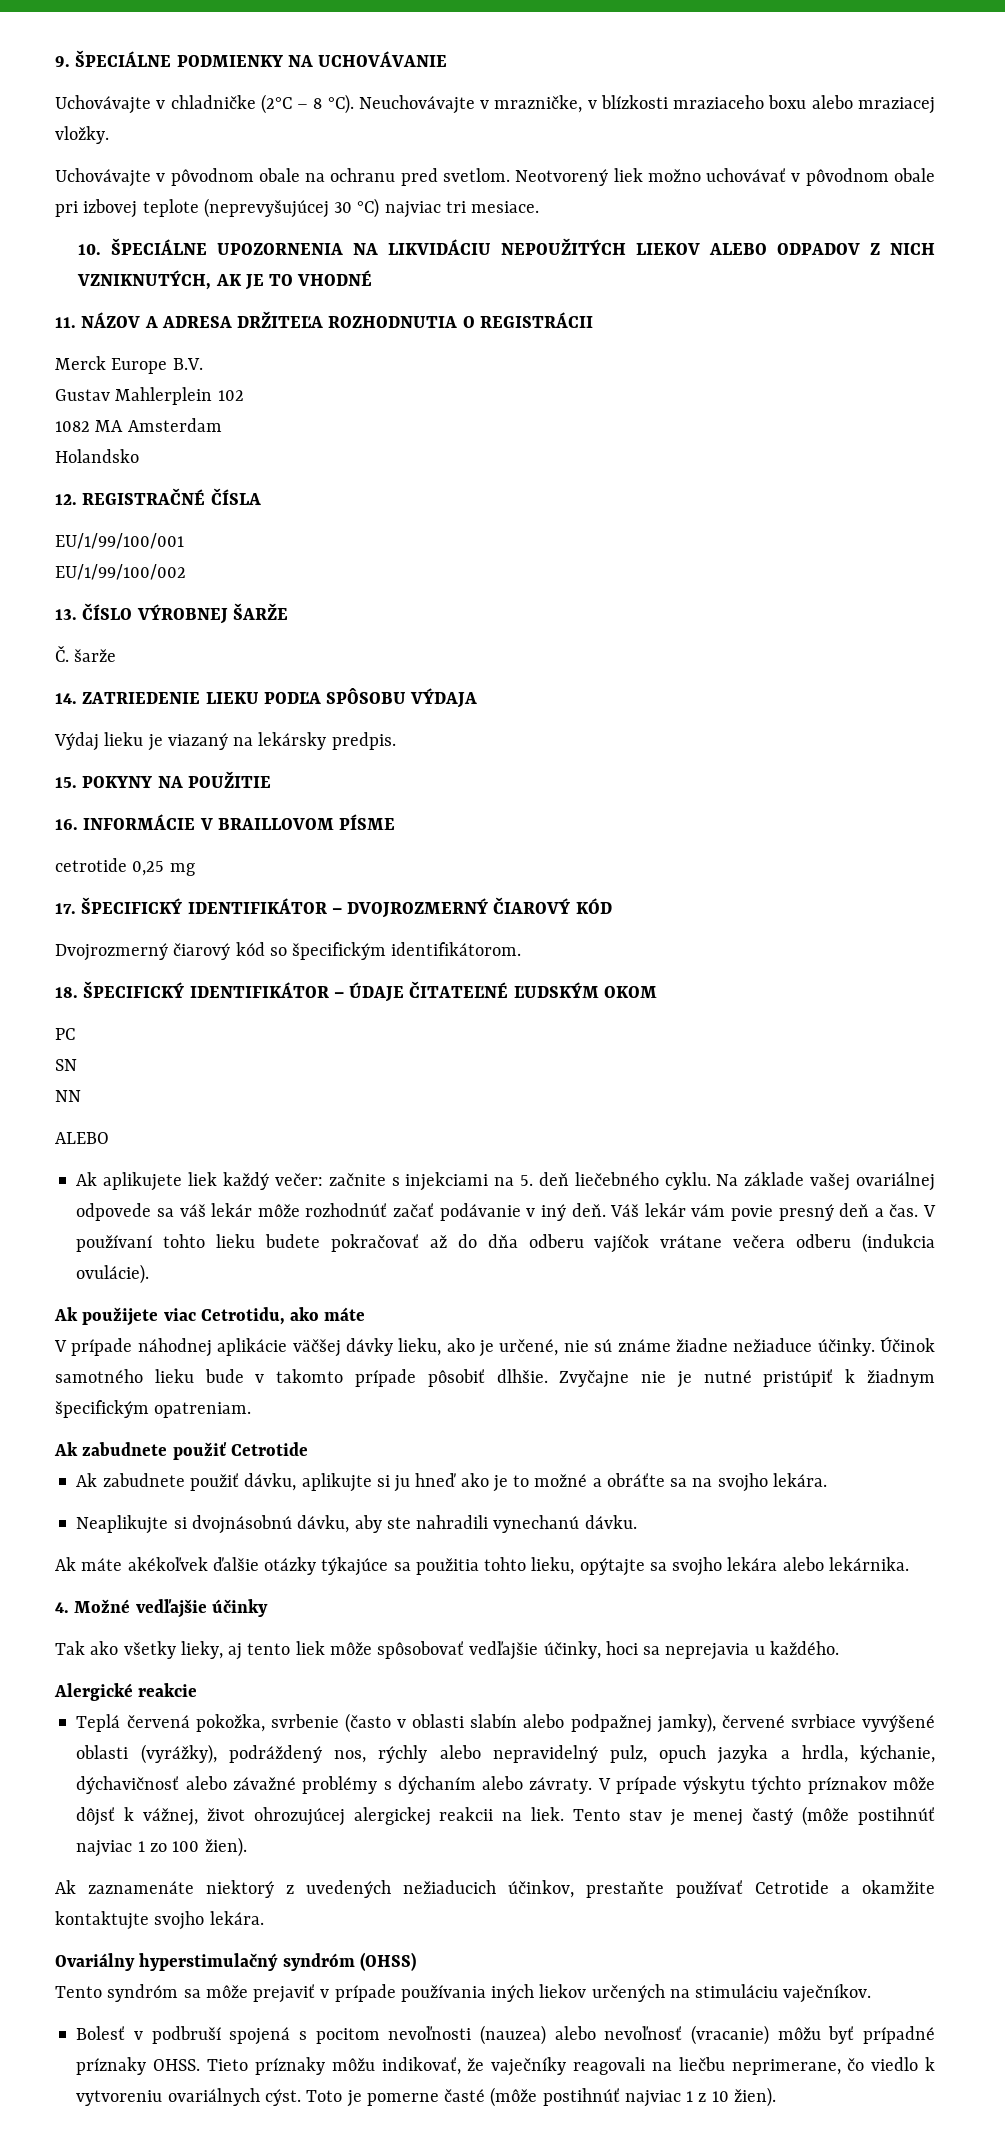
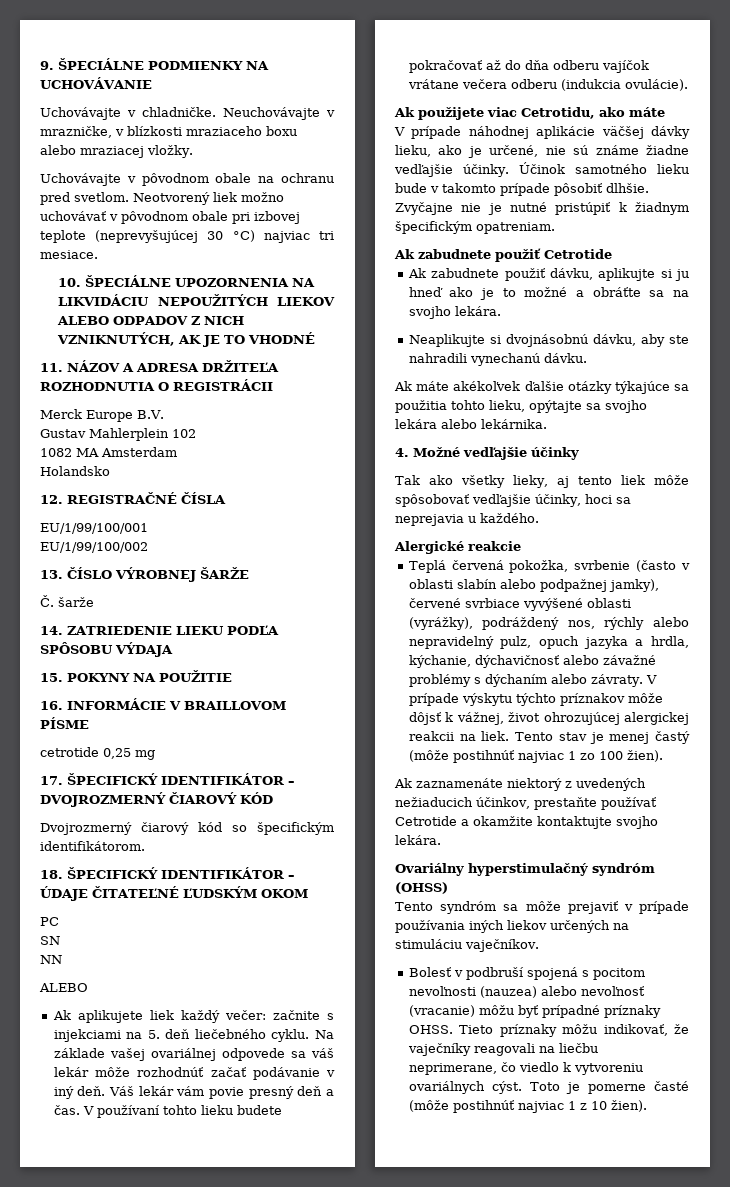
- Uchovávajte v chladničke (2°C – 8 °C).
+ Uchovávajte v chladničke.
- Výdaj lieku je viazaný na lekársky predpis.
- V prípade náhodnej aplikácie väčšej dávky lieku, ako je určené, nie sú známe žiadne nežiaduce účinky.
+ V prípade náhodnej aplikácie väčšej dávky lieku, ako je určené, nie sú známe žiadne vedľajšie účinky.

